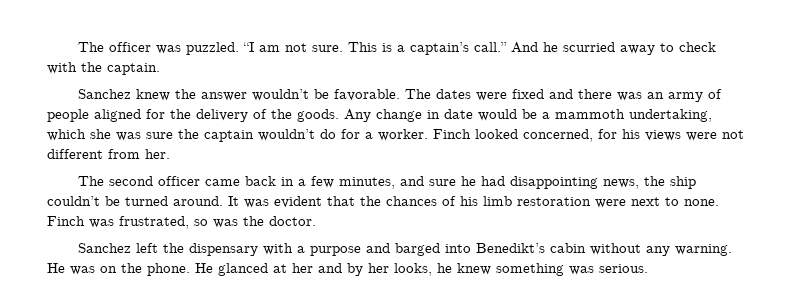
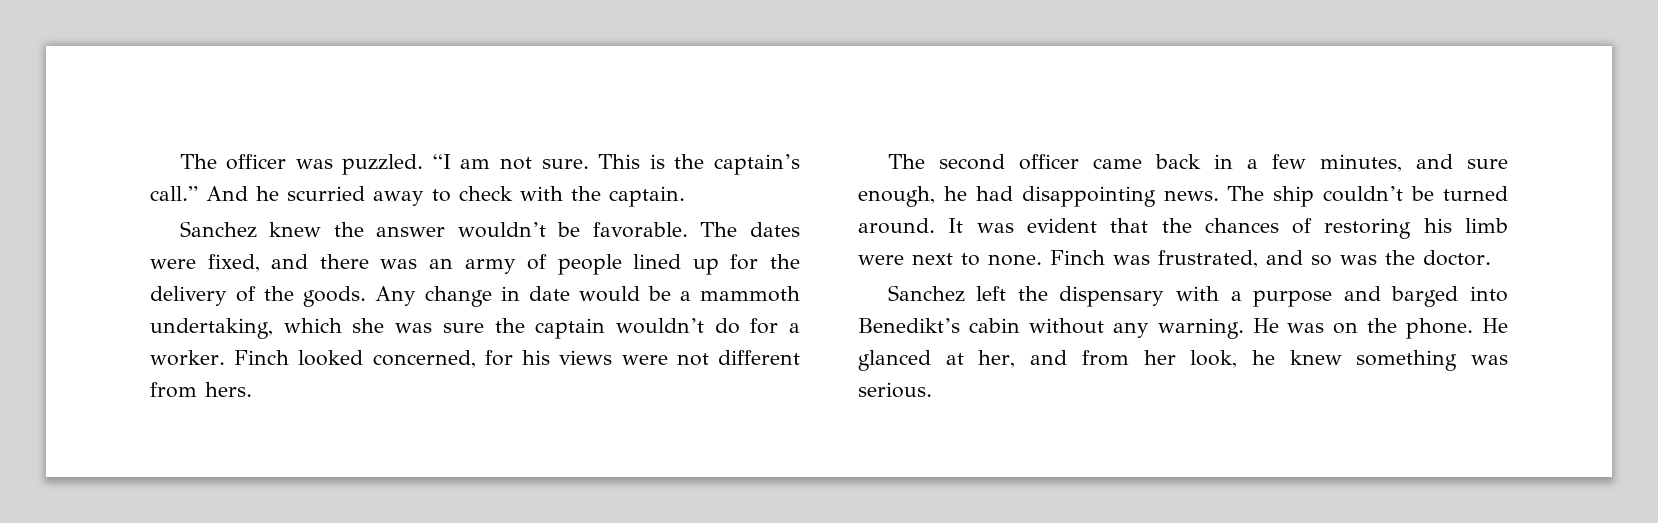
- This is a captain’s call.”
+ This is the captain’s call.”
- The dates were fixed and there was an army of people aligned for the delivery of the goods.
+ The dates were fixed, and there was an army of people lined up for the delivery of the goods.
- Finch looked concerned, for his views were not different from her.
+ Finch looked concerned, for his views were not different from hers.
- The second officer came back in a few minutes, and sure he had disappointing news, the ship couldn’t be turned around.
+ The second officer came back in a few minutes, and sure enough, he had disappointing news. The ship couldn’t be turned around.
- It was evident that the chances of his limb restoration were next to none.
+ It was evident that the chances of restoring his limb were next to none.
- Finch was frustrated, so was the doctor.
+ Finch was frustrated, and so was the doctor.
- He glanced at her and by her looks, he knew something was serious.
+ He glanced at her, and from her look, he knew something was serious.

